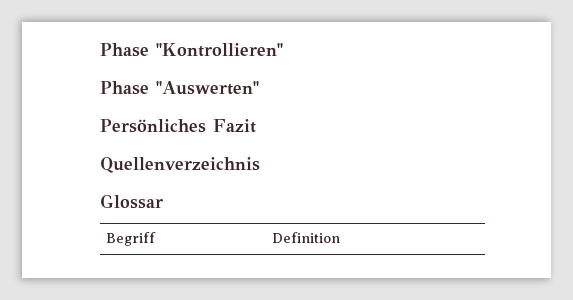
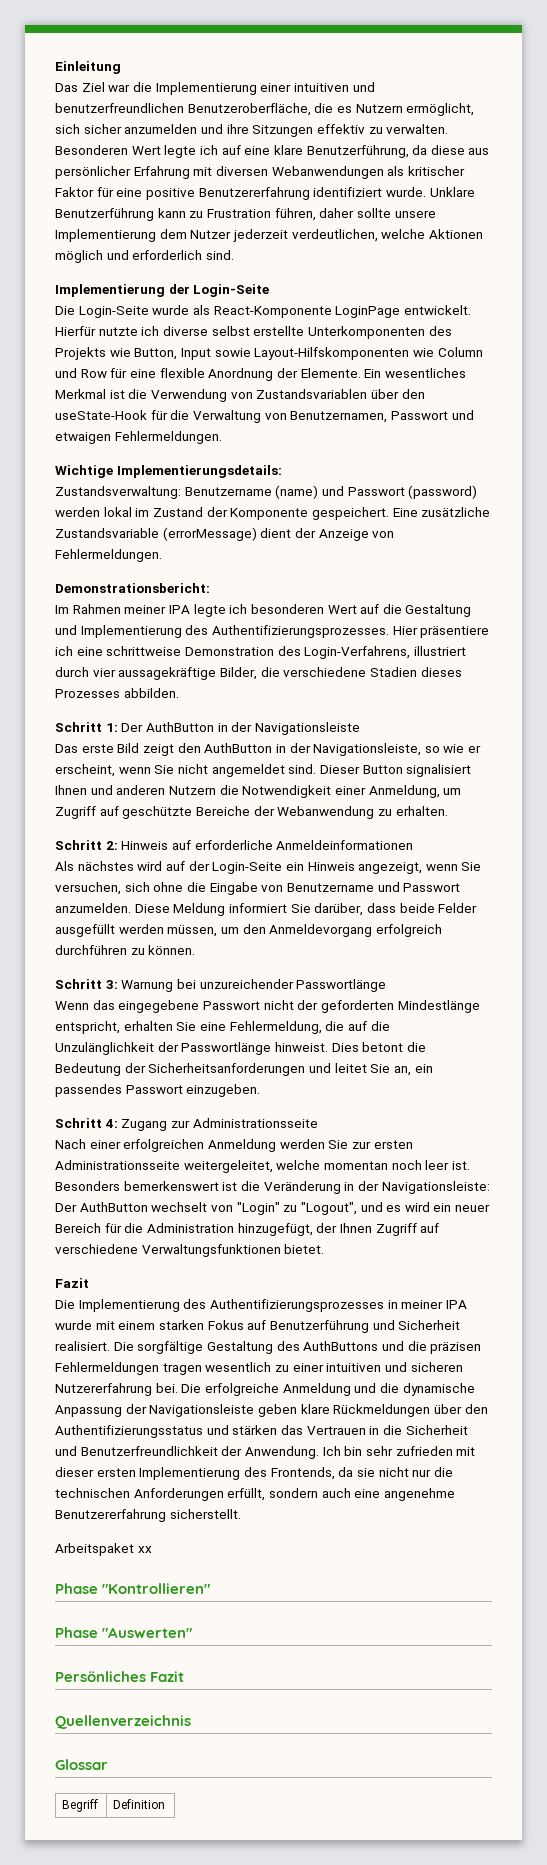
+ Einleitung
+ Das Ziel war die Implementierung einer intuitiven und benutzerfreundlichen Benutzeroberfläche, die es Nutzern ermöglicht, sich sicher anzumelden und ihre Sitzungen effektiv zu verwalten. Besonderen Wert legte ich auf eine klare Benutzerführung, da diese aus persönlicher Erfahrung mit diversen Webanwendungen als kritischer Faktor für eine positive Benutzererfahrung identifiziert wurde. Unklare Benutzerführung kann zu Frustration führen, daher sollte unsere Implementierung dem Nutzer jederzeit verdeutlichen, welche Aktionen möglich und erforderlich sind.
+ Implementierung der Login-Seite
+ Die Login-Seite wurde als React-Komponente LoginPage entwickelt. Hierfür nutzte ich diverse selbst erstellte Unterkomponenten des Projekts wie Button, Input sowie Layout-Hilfskomponenten wie Column und Row für eine flexible Anordnung der Elemente. Ein wesentliches Merkmal ist die Verwendung von Zustandsvariablen über den useState-Hook für die Verwaltung von Benutzernamen, Passwort und etwaigen Fehlermeldungen.
+ Wichtige Implementierungsdetails:
+ Zustandsverwaltung: Benutzername (name) und Passwort (password) werden lokal im Zustand der Komponente gespeichert. Eine zusätzliche Zustandsvariable (errorMessage) dient der Anzeige von Fehlermeldungen.
+ Demonstrationsbericht:
+ Im Rahmen meiner IPA legte ich besonderen Wert auf die Gestaltung und Implementierung des Authentifizierungsprozesses. Hier präsentiere ich eine schrittweise Demonstration des Login-Verfahrens, illustriert durch vier aussagekräftige Bilder, die verschiedene Stadien dieses Prozesses abbilden.
+ Schritt 1: Der AuthButton in der Navigationsleiste
+ Das erste Bild zeigt den AuthButton in der Navigationsleiste, so wie er erscheint, wenn Sie nicht angemeldet sind. Dieser Button signalisiert Ihnen und anderen Nutzern die Notwendigkeit einer Anmeldung, um Zugriff auf geschützte Bereiche der Webanwendung zu erhalten.
+ Schritt 2: Hinweis auf erforderliche Anmeldeinformationen
+ Als nächstes wird auf der Login-Seite ein Hinweis angezeigt, wenn Sie versuchen, sich ohne die Eingabe von Benutzername und Passwort anzumelden. Diese Meldung informiert Sie darüber, dass beide Felder ausgefüllt werden müssen, um den Anmeldevorgang erfolgreich durchführen zu können.
+ Schritt 3: Warnung bei unzureichender Passwortlänge
+ Wenn das eingegebene Passwort nicht der geforderten Mindestlänge entspricht, erhalten Sie eine Fehlermeldung, die auf die Unzulänglichkeit der Passwortlänge hinweist. Dies betont die Bedeutung der Sicherheitsanforderungen und leitet Sie an, ein passendes Passwort einzugeben.
+ Schritt 4: Zugang zur Administrationsseite
+ Nach einer erfolgreichen Anmeldung werden Sie zur ersten Administrationsseite weitergeleitet, welche momentan noch leer ist. Besonders bemerkenswert ist die Veränderung in der Navigationsleiste: Der AuthButton wechselt von "Login" zu "Logout", und es wird ein neuer Bereich für die Administration hinzugefügt, der Ihnen Zugriff auf verschiedene Verwaltungsfunktionen bietet.
+ Fazit
+ Die Implementierung des Authentifizierungsprozesses in meiner IPA wurde mit einem starken Fokus auf Benutzerführung und Sicherheit realisiert. Die sorgfältige Gestaltung des AuthButtons und die präzisen Fehlermeldungen tragen wesentlich zu einer intuitiven und sicheren Nutzererfahrung bei. Die erfolgreiche Anmeldung und die dynamische Anpassung der Navigationsleiste geben klare Rückmeldungen über den Authentifizierungsstatus und stärken das Vertrauen in die Sicherheit und Benutzerfreundlichkeit der Anwendung. Ich bin sehr zufrieden mit dieser ersten Implementierung des Frontends, da sie nicht nur die technischen Anforderungen erfüllt, sondern auch eine angenehme Benutzererfahrung sicherstellt.
+ Arbeitspaket xx

